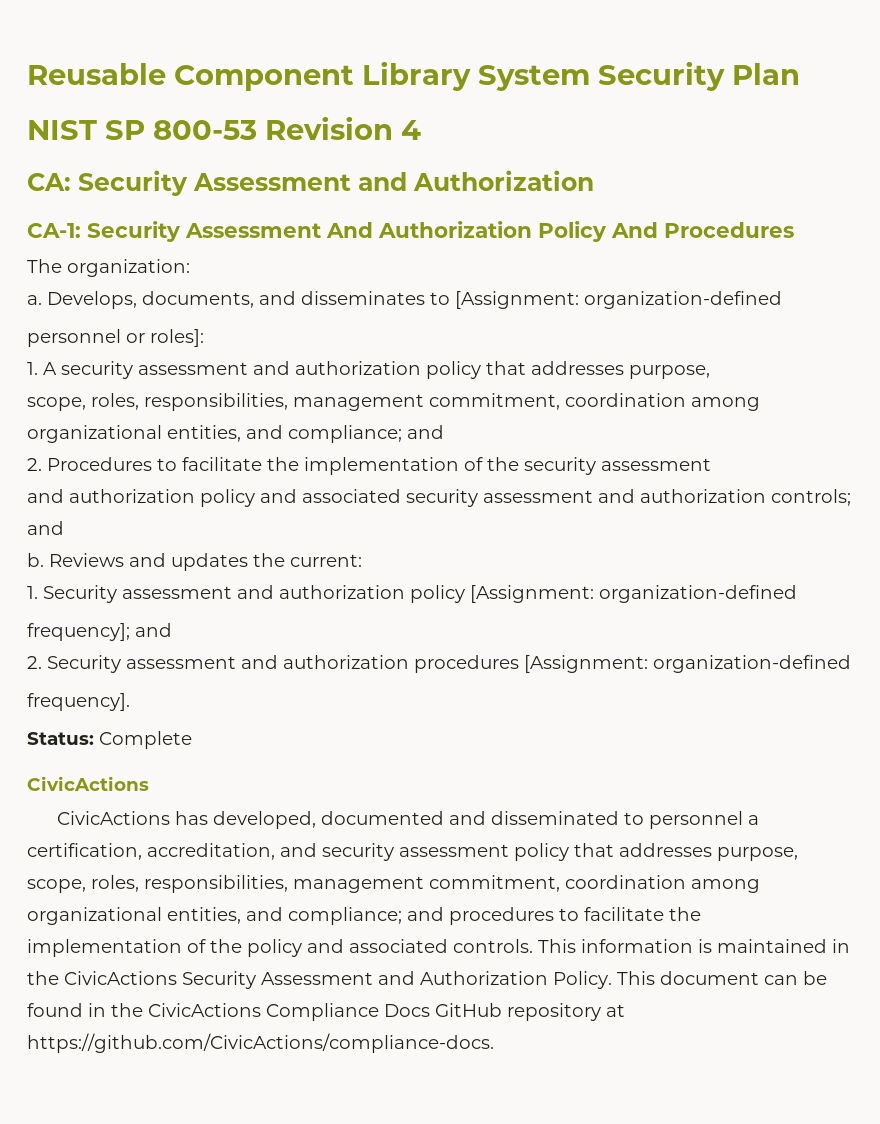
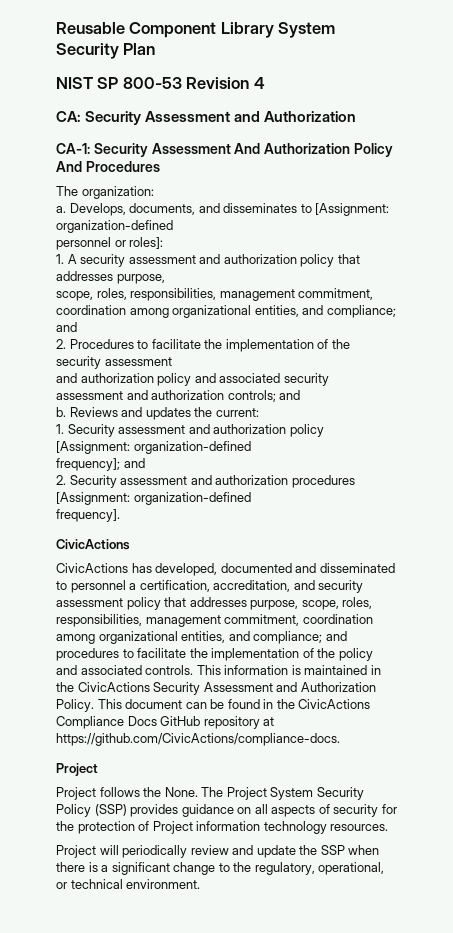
- Status: Complete
  This document can be found in the CivicActions Compliance Docs GitHub repository at https://github.com/CivicActions/compliance-docs.
+ Project
+ Project follows the None. The Project System Security Policy (SSP) provides guidance on all aspects of security for the protection of Project information technology resources.
+ Project will periodically review and update the SSP when there is a significant change to the regulatory, operational, or technical environment.

